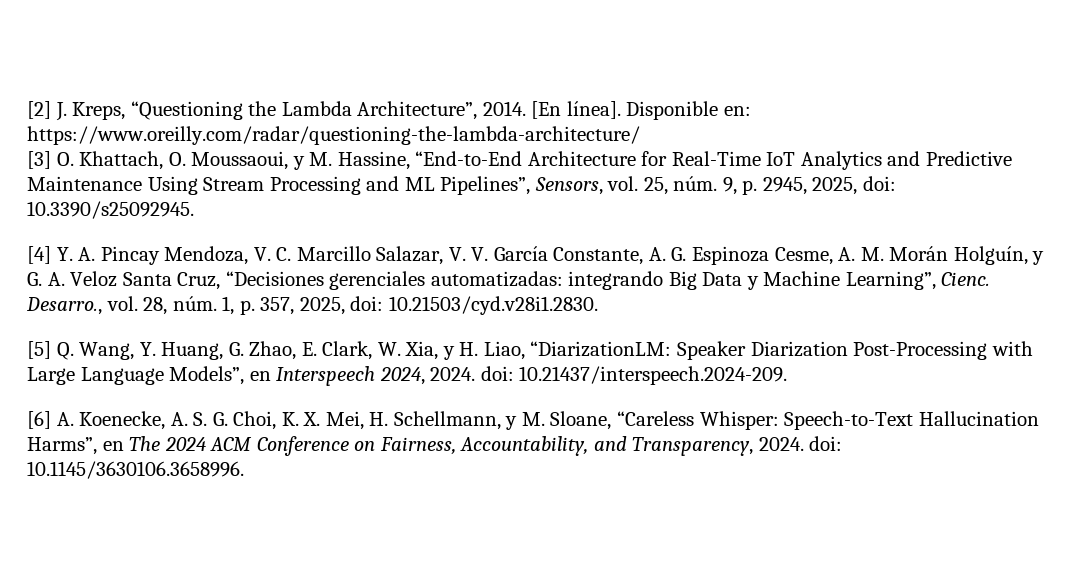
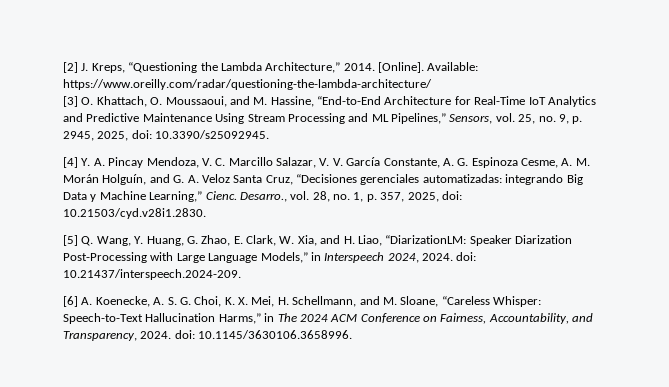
- [2] J. Kreps, “Questioning the Lambda Architecture”, 2014. [En línea]. Disponible en: https://www.oreilly.com/radar/questioning-the-lambda-architecture/
+ [2] J. Kreps, “Questioning the Lambda Architecture,” 2014. [Online]. Available: https://www.oreilly.com/radar/questioning-the-lambda-architecture/
- [3] O. Khattach, O. Moussaoui, y M. Hassine, “End-to-End Architecture for Real-Time IoT Analytics and Predictive Maintenance Using Stream Processing and ML Pipelines”, Sensors, vol. 25, núm. 9, p. 2945, 2025, doi: 10.3390/s25092945.
+ [3] O. Khattach, O. Moussaoui, and M. Hassine, “End-to-End Architecture for Real-Time IoT Analytics and Predictive Maintenance Using Stream Processing and ML Pipelines,” Sensors, vol. 25, no. 9, p. 2945, 2025, doi: 10.3390/s25092945.
- [4] Y. A. Pincay Mendoza, V. C. Marcillo Salazar, V. V. García Constante, A. G. Espinoza Cesme, A. M. Morán Holguín, y G. A. Veloz Santa Cruz, “Decisiones gerenciales automatizadas: integrando Big Data y Machine Learning”, Cienc.
+ [4] Y. A. Pincay Mendoza, V. C. Marcillo Salazar, V. V. García Constante, A. G. Espinoza Cesme, A. M. Morán Holguín, and G. A. Veloz Santa Cruz, “Decisiones gerenciales automatizadas: integrando Big Data y Machine Learning,” Cienc.
- Desarro., vol. 28, núm. 1, p. 357, 2025, doi: 10.21503/cyd.v28i1.2830.
+ Desarro., vol. 28, no. 1, p. 357, 2025, doi: 10.21503/cyd.v28i1.2830.
- [5] Q. Wang, Y. Huang, G. Zhao, E. Clark, W. Xia, y H. Liao, “DiarizationLM: Speaker Diarization Post-Processing with Large Language Models”, en Interspeech 2024, 2024. doi: 10.21437/interspeech.2024-209.
+ [5] Q. Wang, Y. Huang, G. Zhao, E. Clark, W. Xia, and H. Liao, “DiarizationLM: Speaker Diarization Post-Processing with Large Language Models,” in Interspeech 2024, 2024. doi: 10.21437/interspeech.2024-209.
- [6] A. Koenecke, A. S. G. Choi, K. X. Mei, H. Schellmann, y M. Sloane, “Careless Whisper: Speech-to-Text Hallucination Harms”, en The 2024 ACM Conference on Fairness, Accountability, and Transparency, 2024. doi: 10.1145/3630106.3658996.
+ [6] A. Koenecke, A. S. G. Choi, K. X. Mei, H. Schellmann, and M. Sloane, “Careless Whisper: Speech-to-Text Hallucination Harms,” in The 2024 ACM Conference on Fairness, Accountability, and Transparency, 2024. doi: 10.1145/3630106.3658996.

